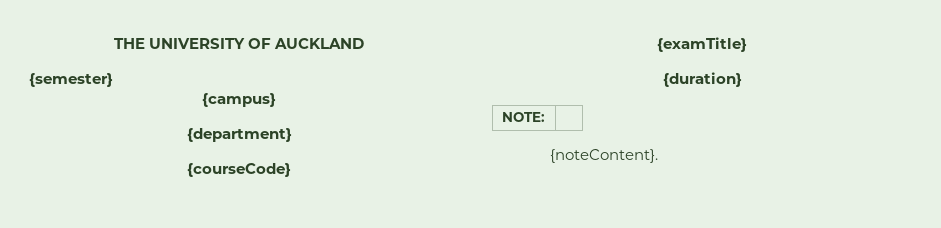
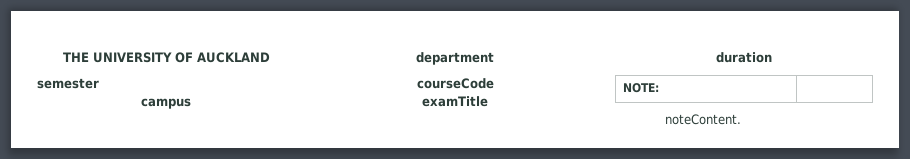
- {semester}
- {campus}
- {department}
- {courseCode}
- {examTitle}
- {duration}
+ semester
+ campus
+ department
+ courseCode
+ examTitle
+ duration
- {noteContent}.
+ noteContent.

